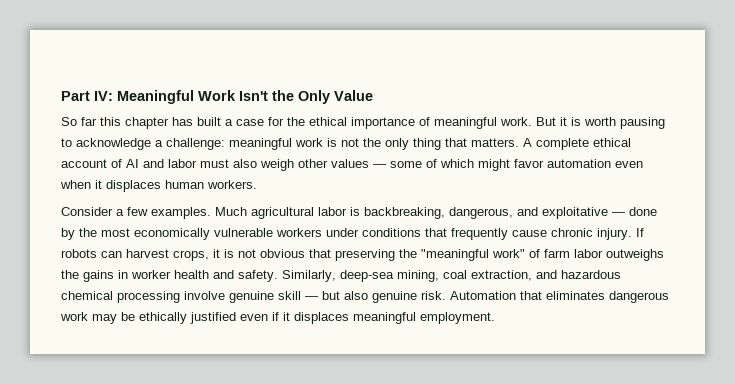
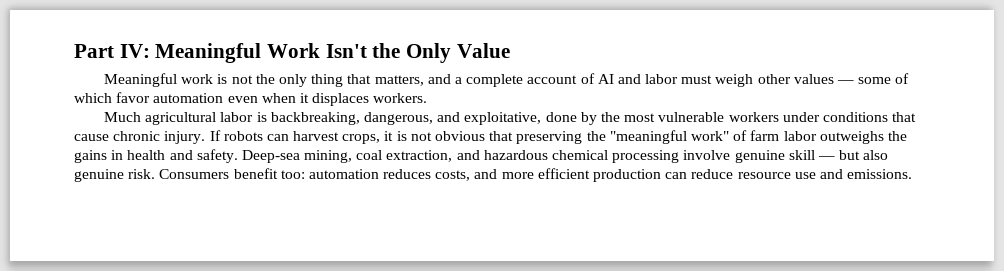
- So far this chapter has built a case for the ethical importance of meaningful work. But it is worth pausing to acknowledge a challenge: meaningful work is not the only thing that matters. A complete ethical account of AI and labor must also weigh other values — some of which might favor automation even when it displaces human workers.
+ Meaningful work is not the only thing that matters, and a complete account of AI and labor must weigh other values — some of which favor automation even when it displaces workers.
- Consider a few examples. Much agricultural labor is backbreaking, dangerous, and exploitative — done by the most economically vulnerable workers under conditions that frequently cause chronic injury.
+ Much agricultural labor is backbreaking, dangerous, and exploitative, done by the most vulnerable workers under conditions that cause chronic injury.
- If robots can harvest crops, it is not obvious that preserving the "meaningful work" of farm labor outweighs the gains in worker health and safety.
+ If robots can harvest crops, it is not obvious that preserving the "meaningful work" of farm labor outweighs the gains in health and safety.
- Similarly, deep-sea mining, coal extraction, and hazardous chemical processing involve genuine skill — but also genuine risk.
+ Deep-sea mining, coal extraction, and hazardous chemical processing involve genuine skill — but also genuine risk.
- Automation that eliminates dangerous work may be ethically justified even if it displaces meaningful employment.
+ Consumers benefit too: automation reduces costs, and more efficient production can reduce resource use and emissions.

